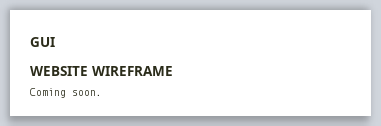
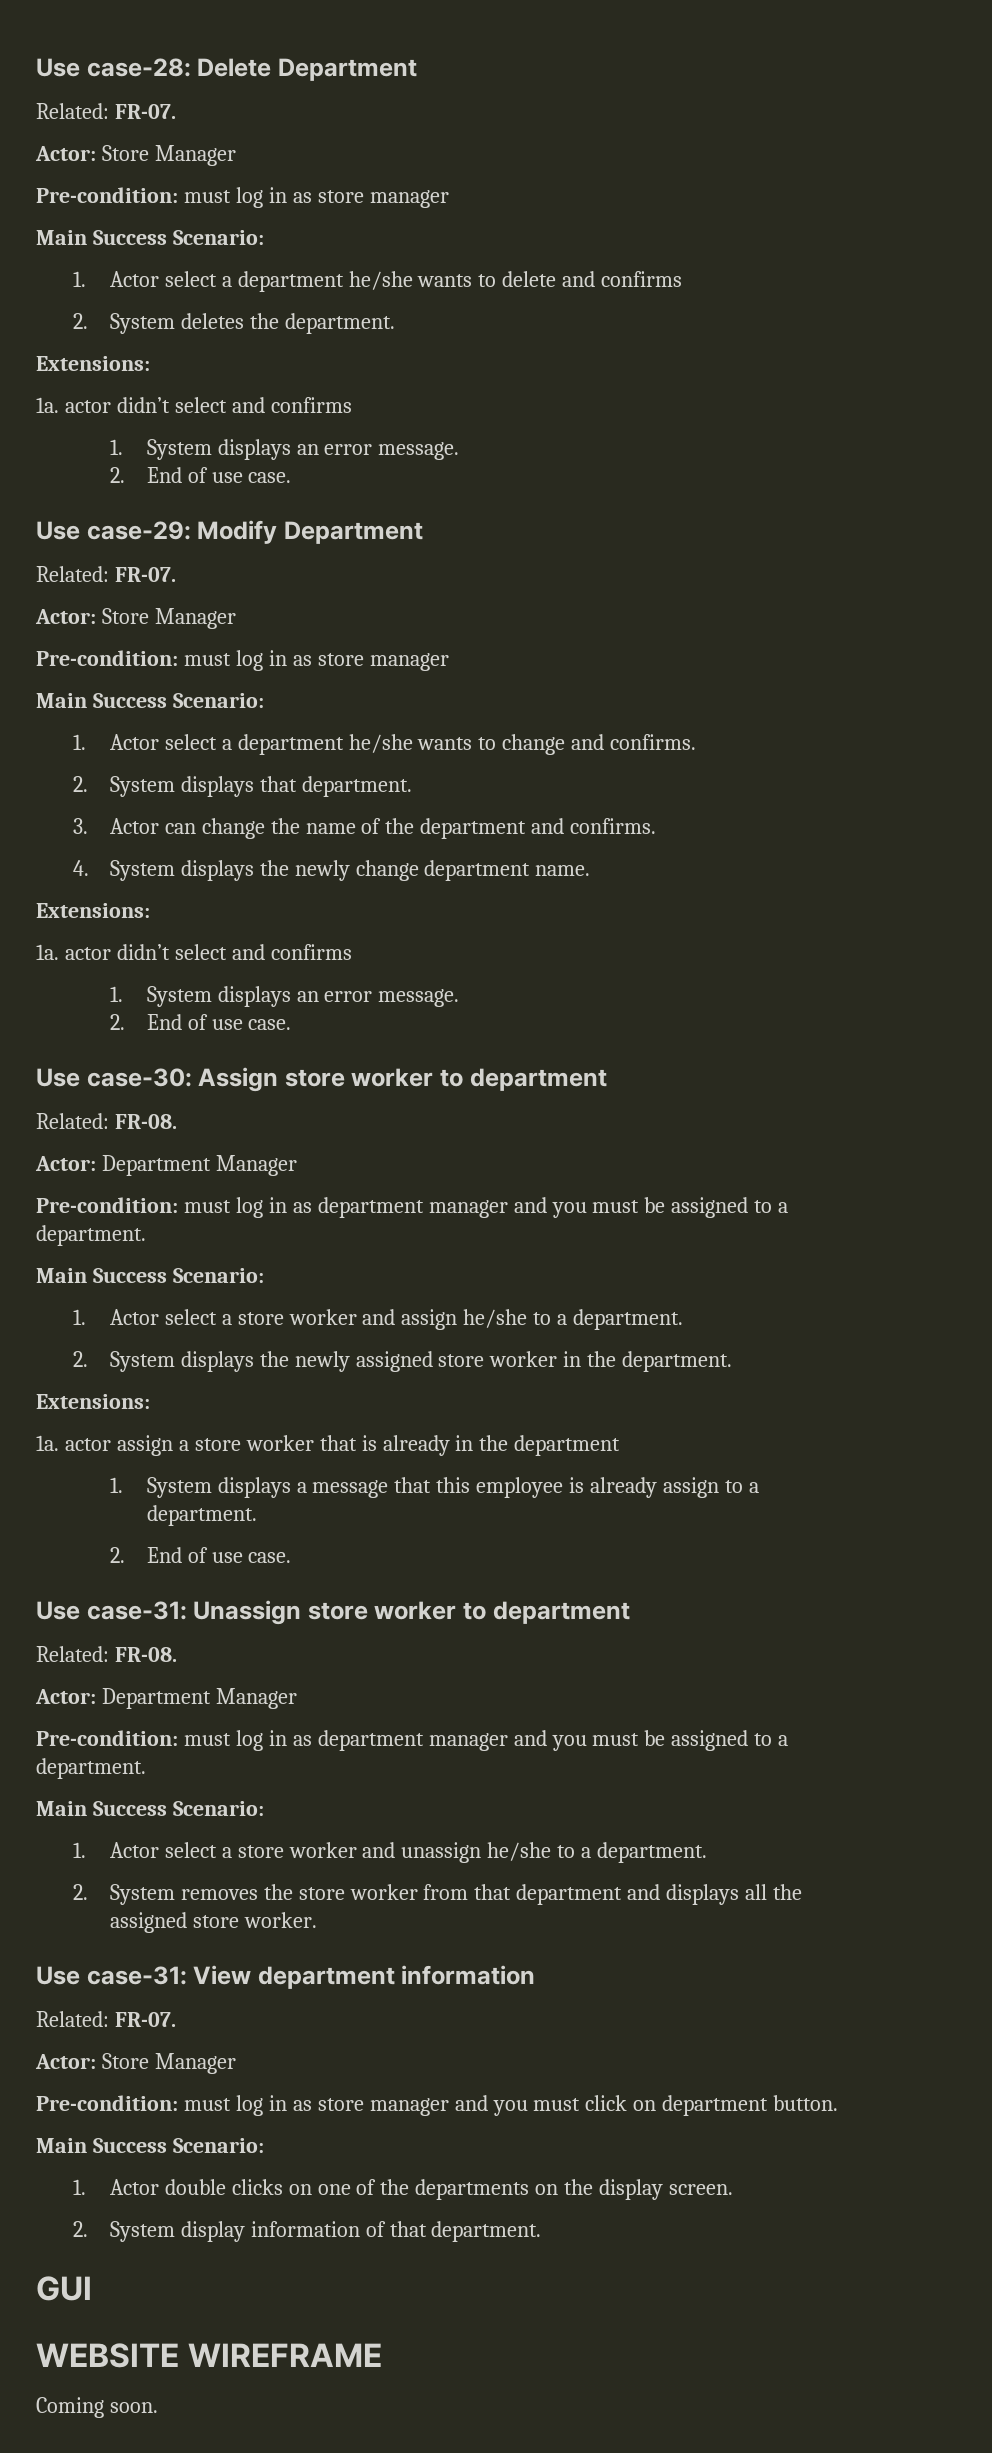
+ Use case-28: Delete Department
+ Related: FR-07.
+ Actor: Store Manager
+ Pre-condition: must log in as store manager
+ Main Success Scenario:
+ 1. Actor select a department he/she wants to delete and confirms
+ 2. System deletes the department.
+ Extensions:
+ 1a. actor didn’t select and confirms
+ 1. System displays an error message.
+ 2. End of use case.
+ Use case-29: Modify Department
+ Related: FR-07.
+ Actor: Store Manager
+ Pre-condition: must log in as store manager
+ Main Success Scenario:
+ 1. Actor select a department he/she wants to change and confirms.
+ 2. System displays that department.
+ 3. Actor can change the name of the department and confirms.
+ 4. System displays the newly change department name.
+ Extensions:
+ 1a. actor didn’t select and confirms
+ 1. System displays an error message.
+ 2. End of use case.
+ Use case-30: Assign store worker to department
+ Related: FR-08.
+ Actor: Department Manager
+ Pre-condition: must log in as department manager and you must be assigned to a department.
+ Main Success Scenario:
+ 1. Actor select a store worker and assign he/she to a department.
+ 2. System displays the newly assigned store worker in the department.
+ Extensions:
+ 1a. actor assign a store worker that is already in the department
+ 1. System displays a message that this employee is already assign to a department.
+ 2. End of use case.
+ Use case-31: Unassign store worker to department
+ Related: FR-08.
+ Actor: Department Manager
+ Pre-condition: must log in as department manager and you must be assigned to a department.
+ Main Success Scenario:
+ 1. Actor select a store worker and unassign he/she to a department.
+ 2. System removes the store worker from that department and displays all the assigned store worker.
+ Use case-31: View department information
+ Related: FR-07.
+ Actor: Store Manager
+ Pre-condition: must log in as store manager and you must click on department button.
+ Main Success Scenario:
+ 1. Actor double clicks on one of the departments on the display screen.
+ 2. System display information of that department.

